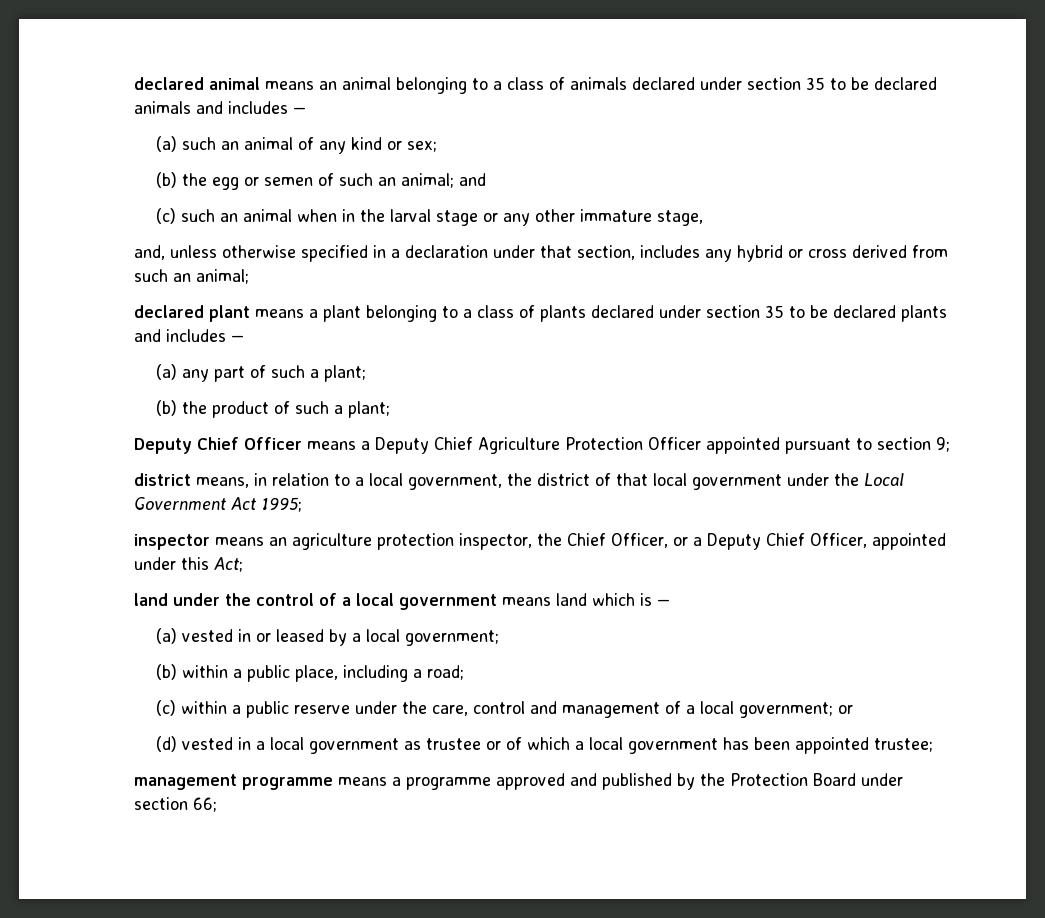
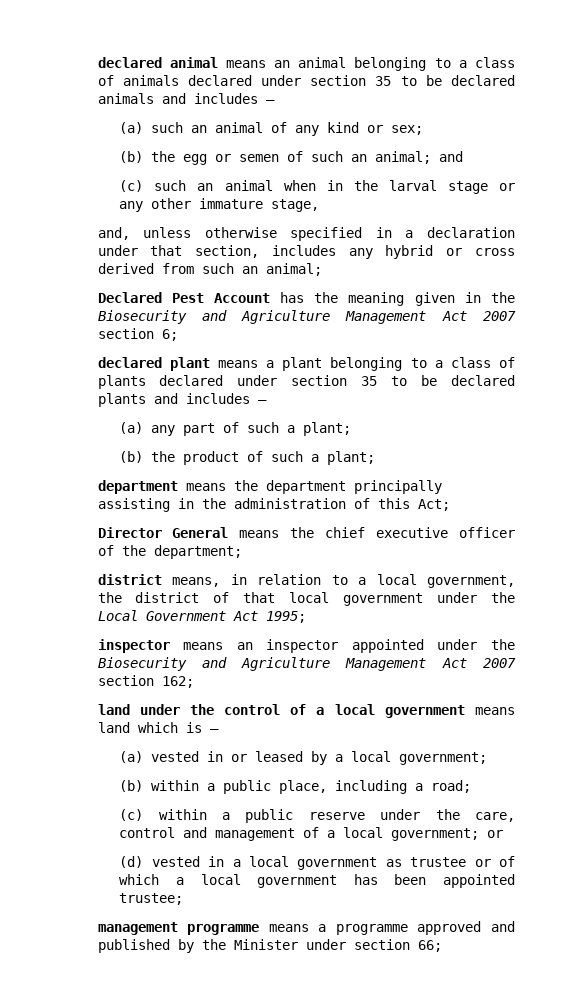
+ Declared Pest Account has the meaning given in the Biosecurity and Agriculture Management Act 2007 section 6;
- Deputy Chief Officer means a Deputy Chief Agriculture Protection Officer appointed pursuant to section 9;
+ department means the department principally assisting in the administration of this Act;
+ Director General means the chief executive officer of the department;
- inspector means an agriculture protection inspector, the Chief Officer, or a Deputy Chief Officer, appointed under this Act;
+ inspector means an inspector appointed under the Biosecurity and Agriculture Management Act 2007 section 162;
- management programme means a programme approved and published by the Protection Board under section 66;
+ management programme means a programme approved and published by the Minister under section 66;

